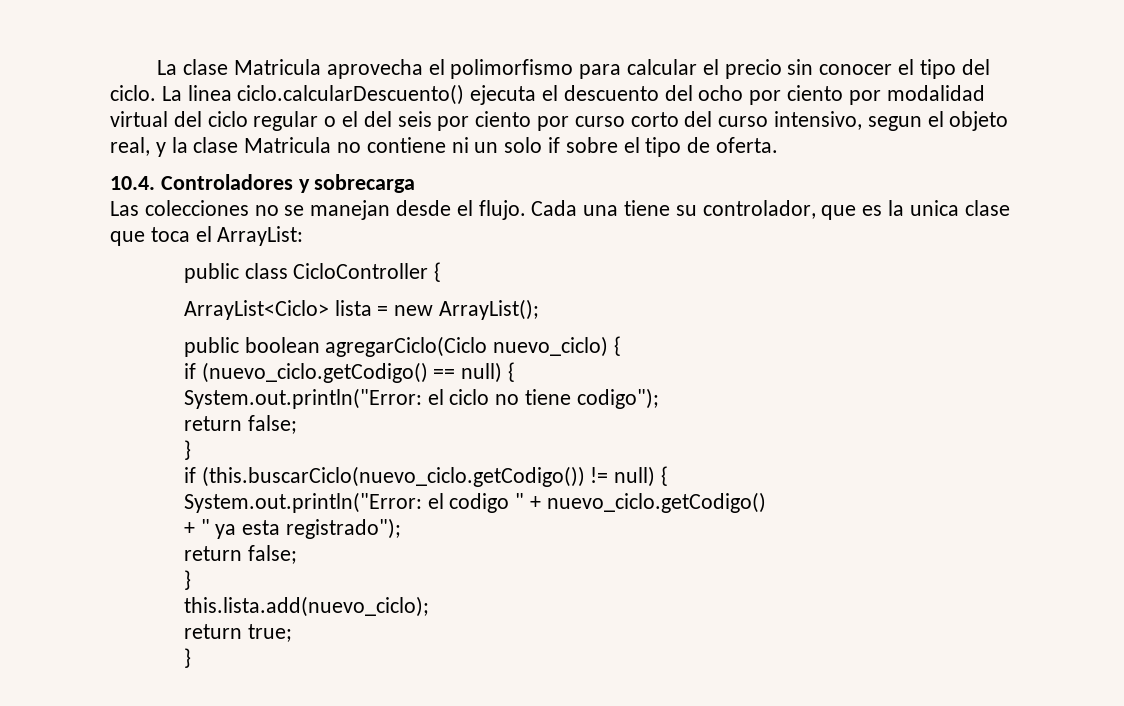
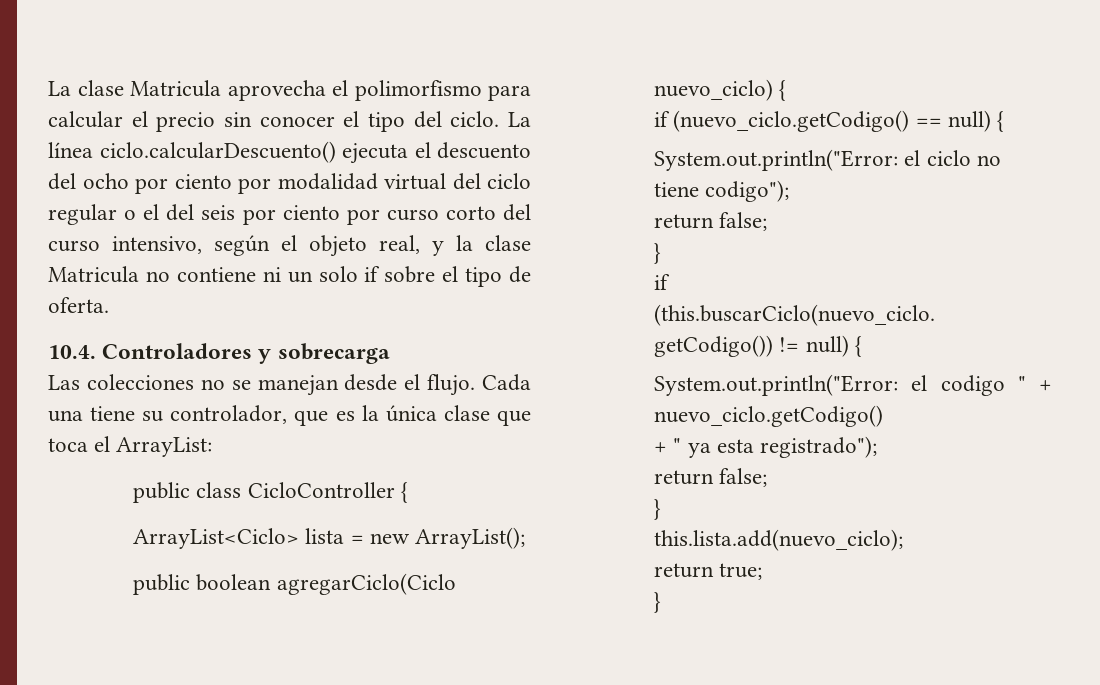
- La linea ciclo.calcularDescuento() ejecuta el descuento del ocho por ciento por modalidad virtual del ciclo regular o el del seis por ciento por curso corto del curso intensivo, segun el objeto real, y la clase Matricula no contiene ni un solo if sobre el tipo de oferta.
+ La línea ciclo.calcularDescuento() ejecuta el descuento del ocho por ciento por modalidad virtual del ciclo regular o el del seis por ciento por curso corto del curso intensivo, según el objeto real, y la clase Matricula no contiene ni un solo if sobre el tipo de oferta.
- Cada una tiene su controlador, que es la unica clase que toca el ArrayList:
+ Cada una tiene su controlador, que es la única clase que toca el ArrayList:

